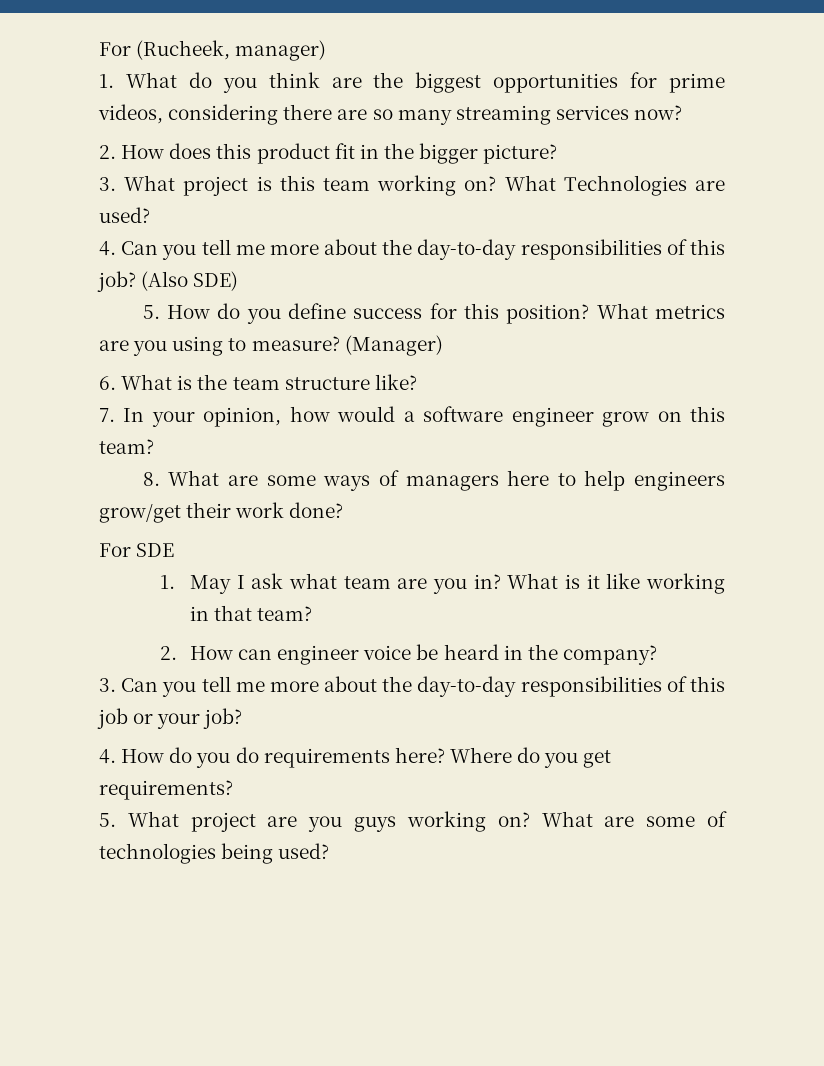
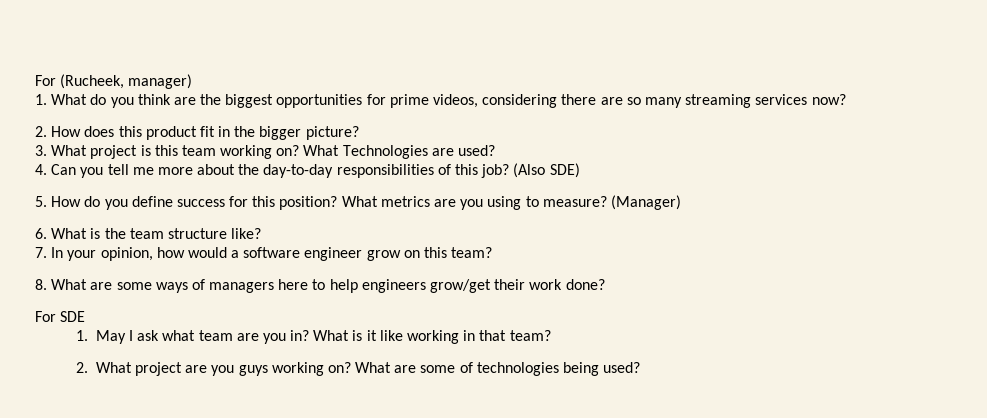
- 2. How can engineer voice be heard in the company?
- 3. Can you tell me more about the day-to-day responsibilities of this job or your job?
- 4. How do you do requirements here? Where do you get requirements?
- 5. What project are you guys working on?
+ 2. What project are you guys working on?

